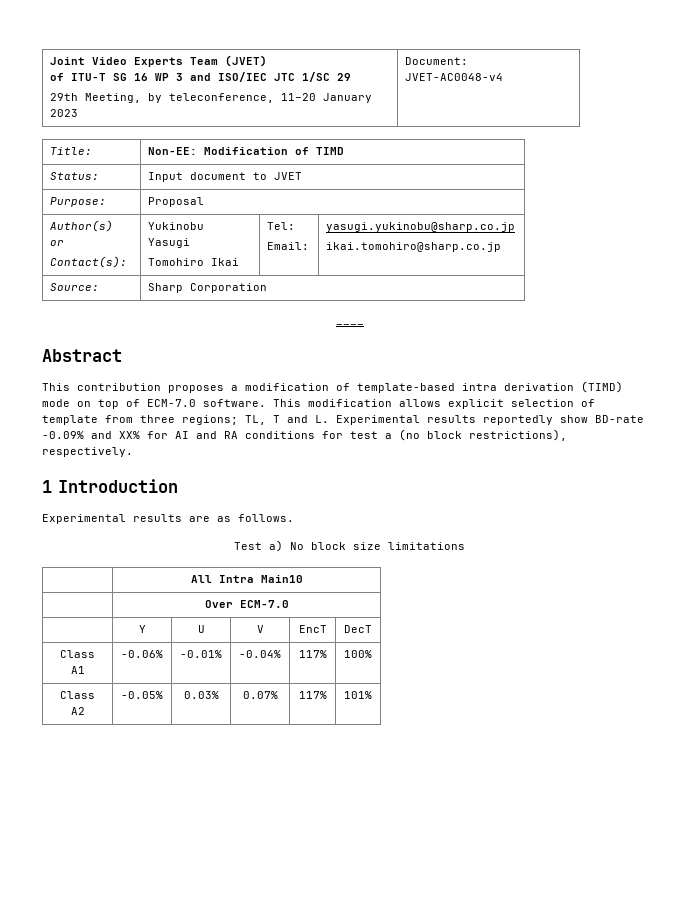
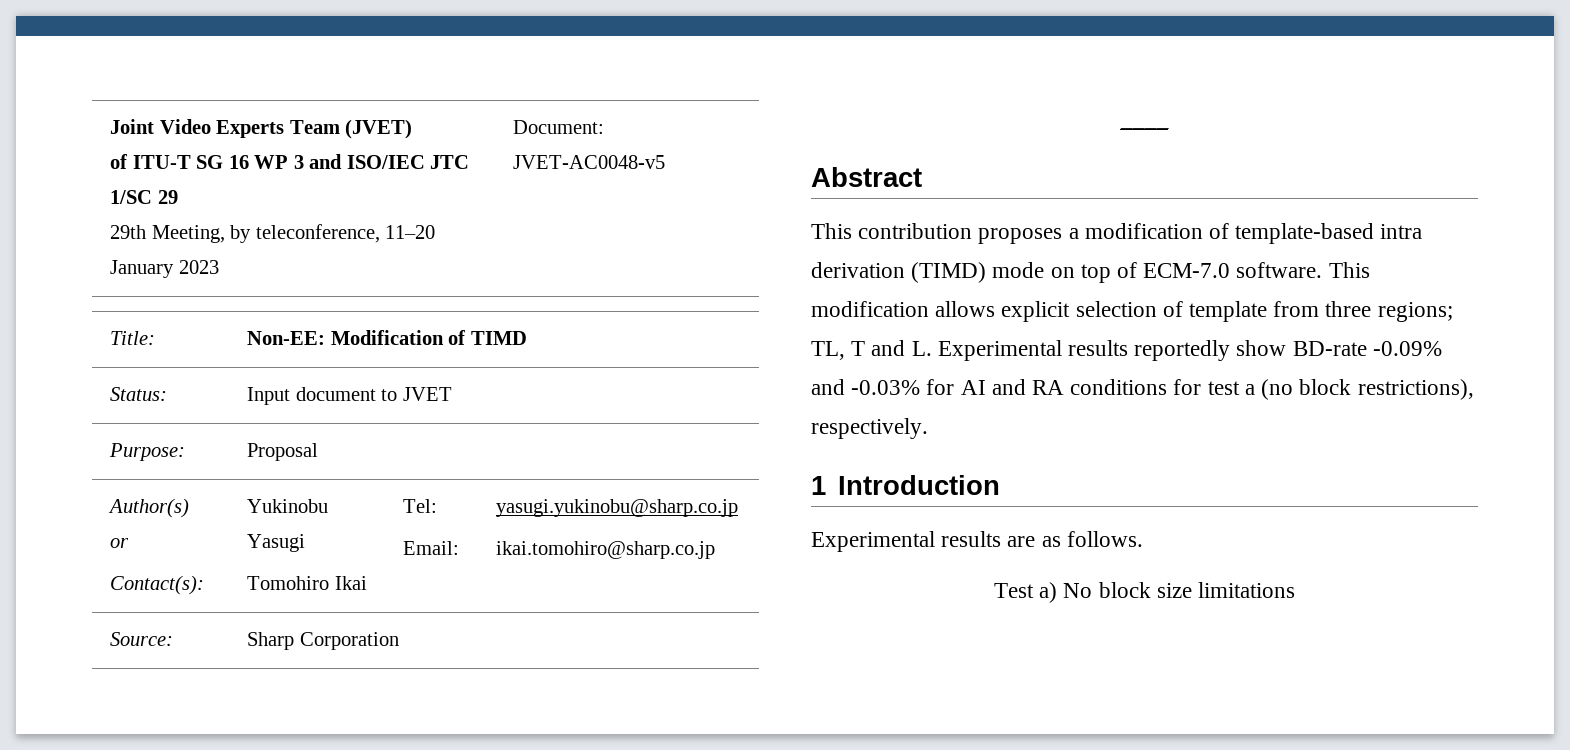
  Joint Video Experts Team (JVET)
  of ITU-T SG 16 WP 3 and ISO/IEC JTC 1/SC 29
- 29th Meeting, by teleconference, 11–20 January 2023 | Document: JVET-AC0048-v4
+ 29th Meeting, by teleconference, 11–20 January 2023 | Document: JVET-AC0048-v5
- This modification allows explicit selection of template from three regions; TL, T and L. Experimental results reportedly show BD-rate -0.09% and XX% for AI and RA conditions for test a (no block restrictions), respectively.
+ This modification allows explicit selection of template from three regions; TL, T and L. Experimental results reportedly show BD-rate -0.09% and -0.03% for AI and RA conditions for test a (no block restrictions), respectively.
- | All Intra Main10
- | Over ECM-7.0
- | Y | U | V | EncT | DecT
- Class A1 | -0.06% | -0.01% | -0.04% | 117% | 100%
- Class A2 | -0.05% | 0.03% | 0.07% | 117% | 101%

